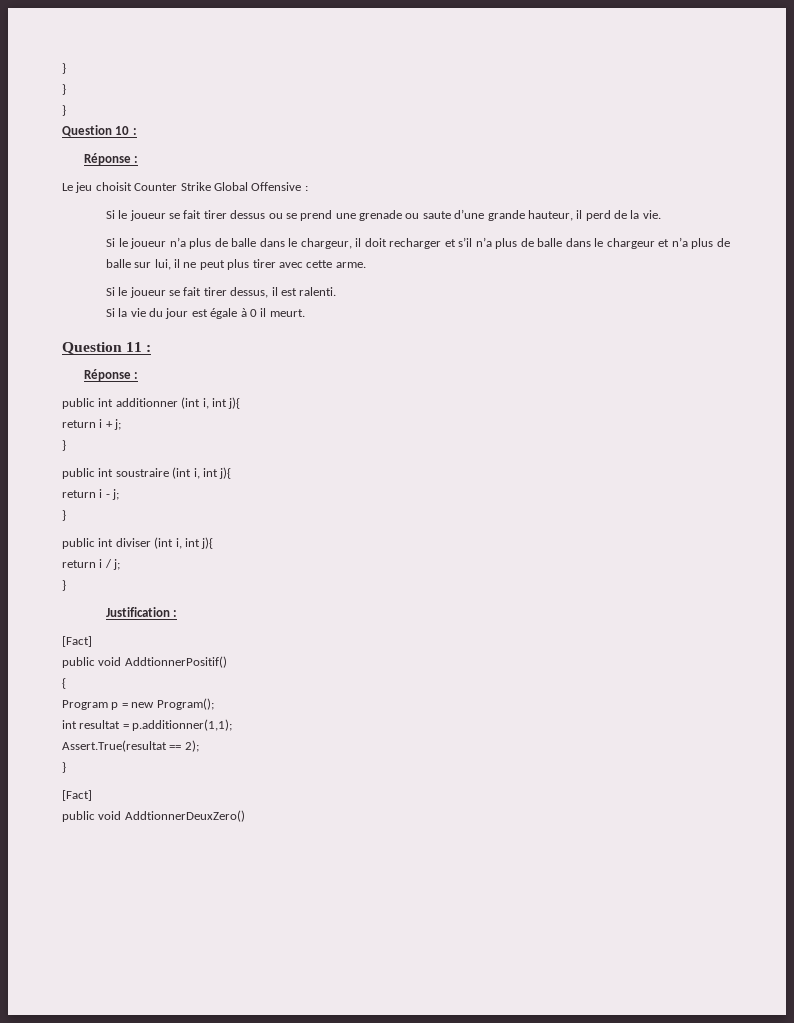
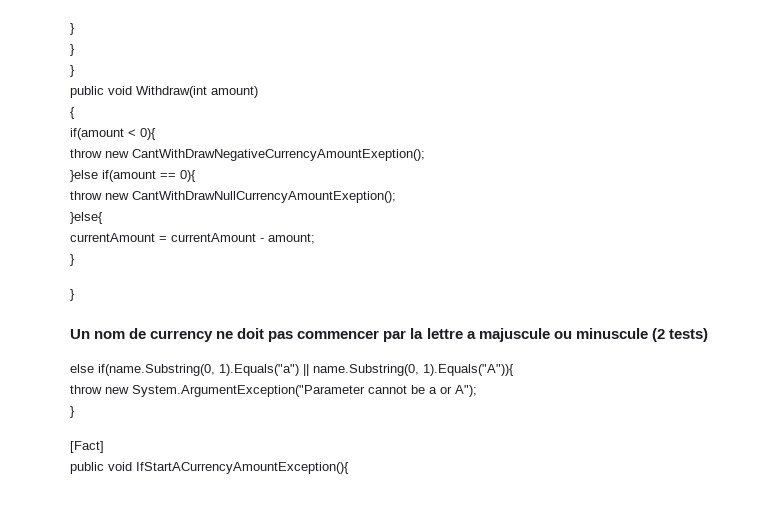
- Question 10 :
- Réponse :
- Le jeu choisit Counter Strike Global Offensive :
- Si le joueur se fait tirer dessus ou se prend une grenade ou saute d’une grande hauteur, il perd de la vie.
- Si le joueur n’a plus de balle dans le chargeur, il doit recharger et s’il n’a plus de balle dans le chargeur et n’a plus de balle sur lui, il ne peut plus tirer avec cette arme.
- Si le joueur se fait tirer dessus, il est ralenti.
- Si la vie du jour est égale à 0 il meurt.
- Question 11 :
- Réponse :
- public int additionner (int i, int j){
- return i + j;
+ public void Withdraw(int amount)
+ {
+ if(amount < 0){
+ throw new CantWithDrawNegativeCurrencyAmountExeption();
+ }else if(amount == 0){
+ throw new CantWithDrawNullCurrencyAmountExeption();
+ }else{
+ currentAmount = currentAmount - amount;
  }
- public int soustraire (int i, int j){
- return i - j;
  }
- public int diviser (int i, int j){
- return i / j;
- }
- Justification :
- [Fact]
- public void AddtionnerPositif()
- {
- Program p = new Program();
- int resultat = p.additionner(1,1);
- Assert.True(resultat == 2);
+ Un nom de currency ne doit pas commencer par la lettre a majuscule ou minuscule (2 tests)
+ else if(name.Substring(0, 1).Equals("a") || name.Substring(0, 1).Equals("A")){
+ throw new System.ArgumentException("Parameter cannot be a or A");
- public void AddtionnerDeuxZero()
+ public void IfStartACurrencyAmountException(){

